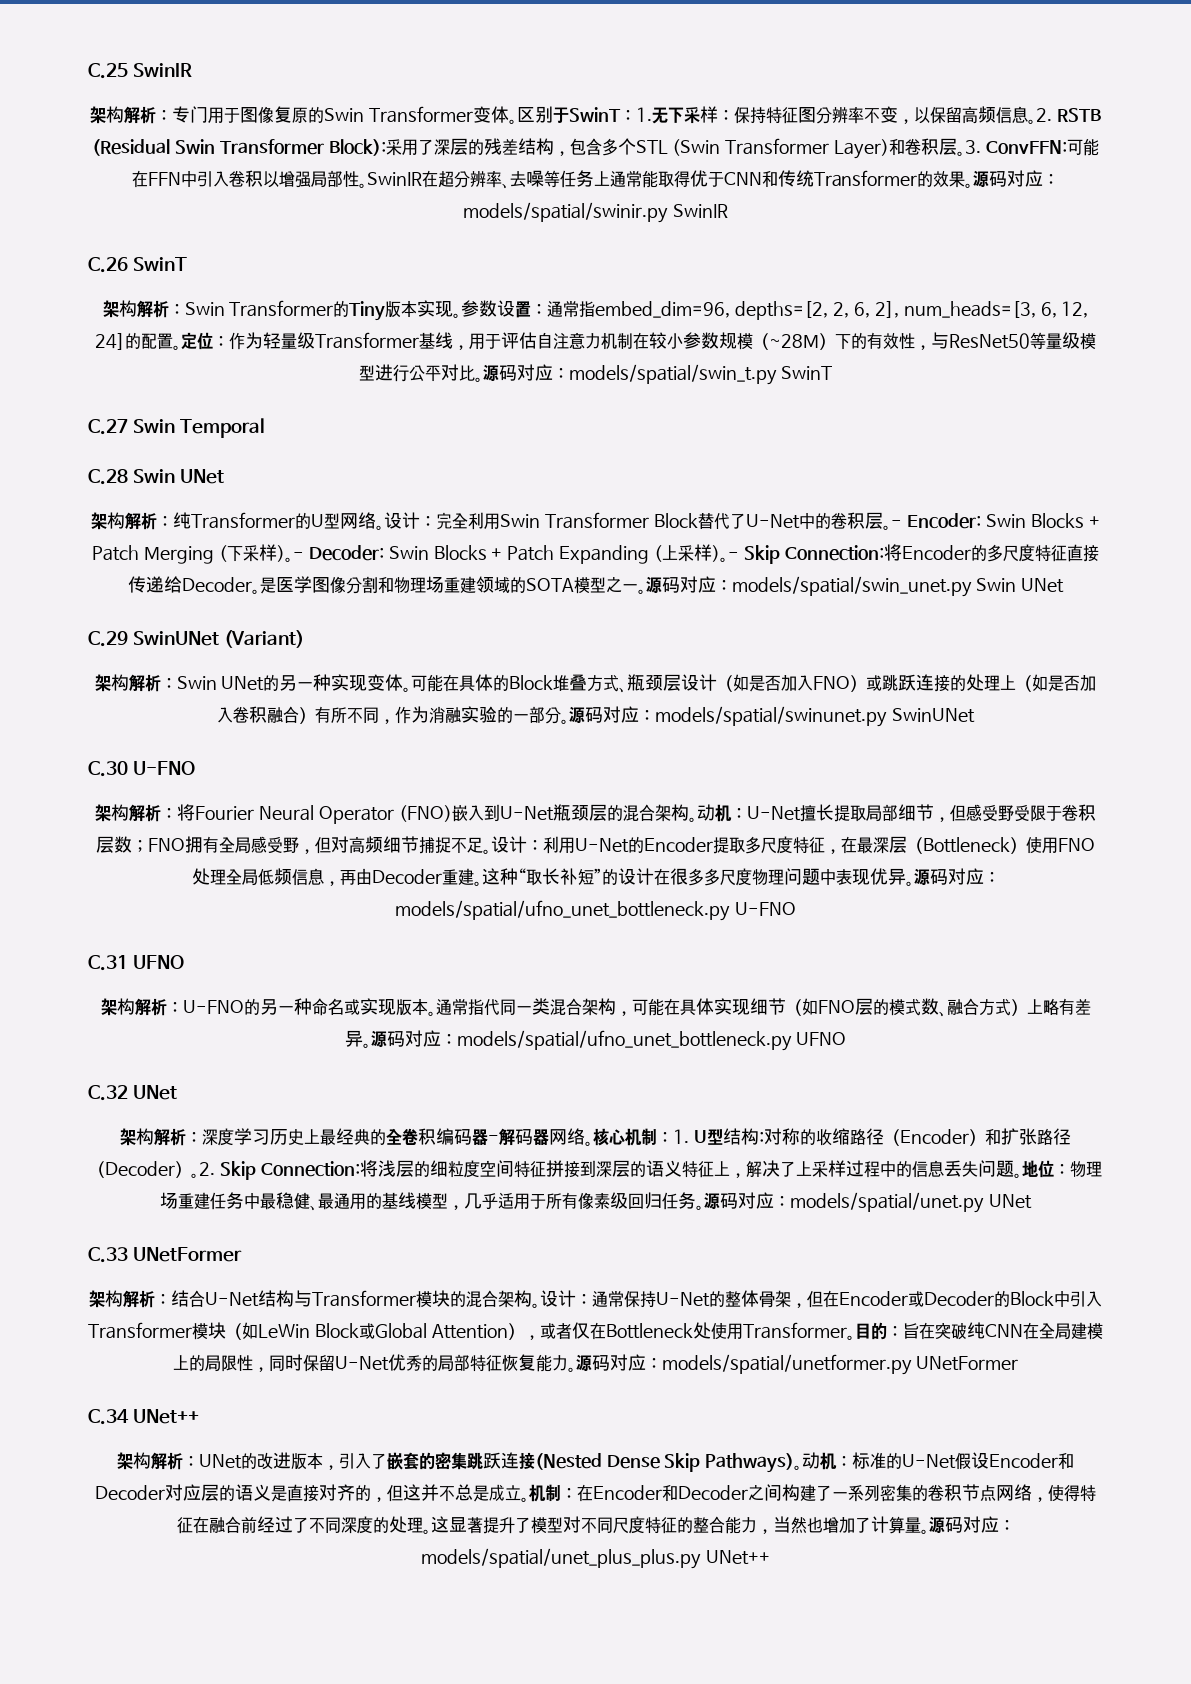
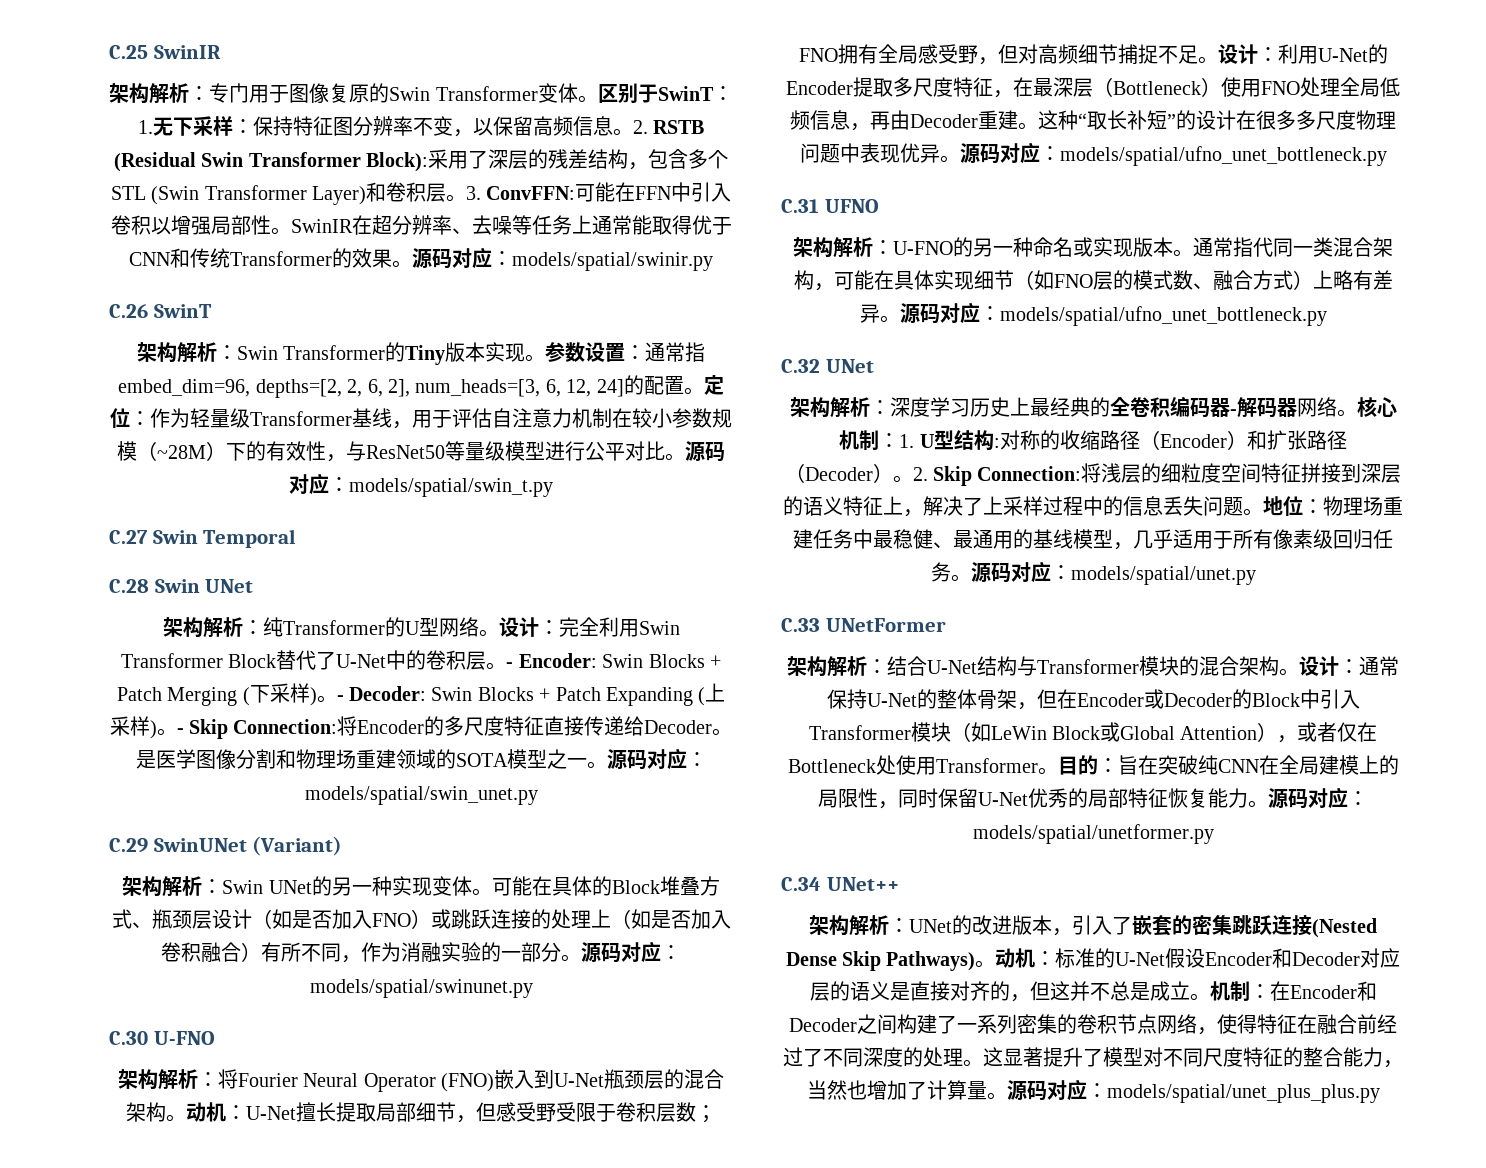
- 源码对应：models/spatial/swinir.py SwinIR
+ 源码对应：models/spatial/swinir.py
- 源码对应：models/spatial/swin_t.py SwinT
+ 源码对应：models/spatial/swin_t.py
- 源码对应：models/spatial/swin_unet.py Swin UNet
+ 源码对应：models/spatial/swin_unet.py
- 源码对应：models/spatial/swinunet.py SwinUNet
+ 源码对应：models/spatial/swinunet.py
- 这种“取长补短”的设计在很多多尺度物理问题中表现优异。源码对应：models/spatial/ufno_unet_bottleneck.py U-FNO
+ 这种“取长补短”的设计在很多多尺度物理问题中表现优异。源码对应：models/spatial/ufno_unet_bottleneck.py
- 通常指代同一类混合架构，可能在具体实现细节（如FNO层的模式数、融合方式）上略有差异。源码对应：models/spatial/ufno_unet_bottleneck.py UFNO
+ 通常指代同一类混合架构，可能在具体实现细节（如FNO层的模式数、融合方式）上略有差异。源码对应：models/spatial/ufno_unet_bottleneck.py
- 源码对应：models/spatial/unet.py UNet
+ 源码对应：models/spatial/unet.py
- 源码对应：models/spatial/unetformer.py UNetFormer
+ 源码对应：models/spatial/unetformer.py
- 源码对应：models/spatial/unet_plus_plus.py UNet++
+ 源码对应：models/spatial/unet_plus_plus.py

